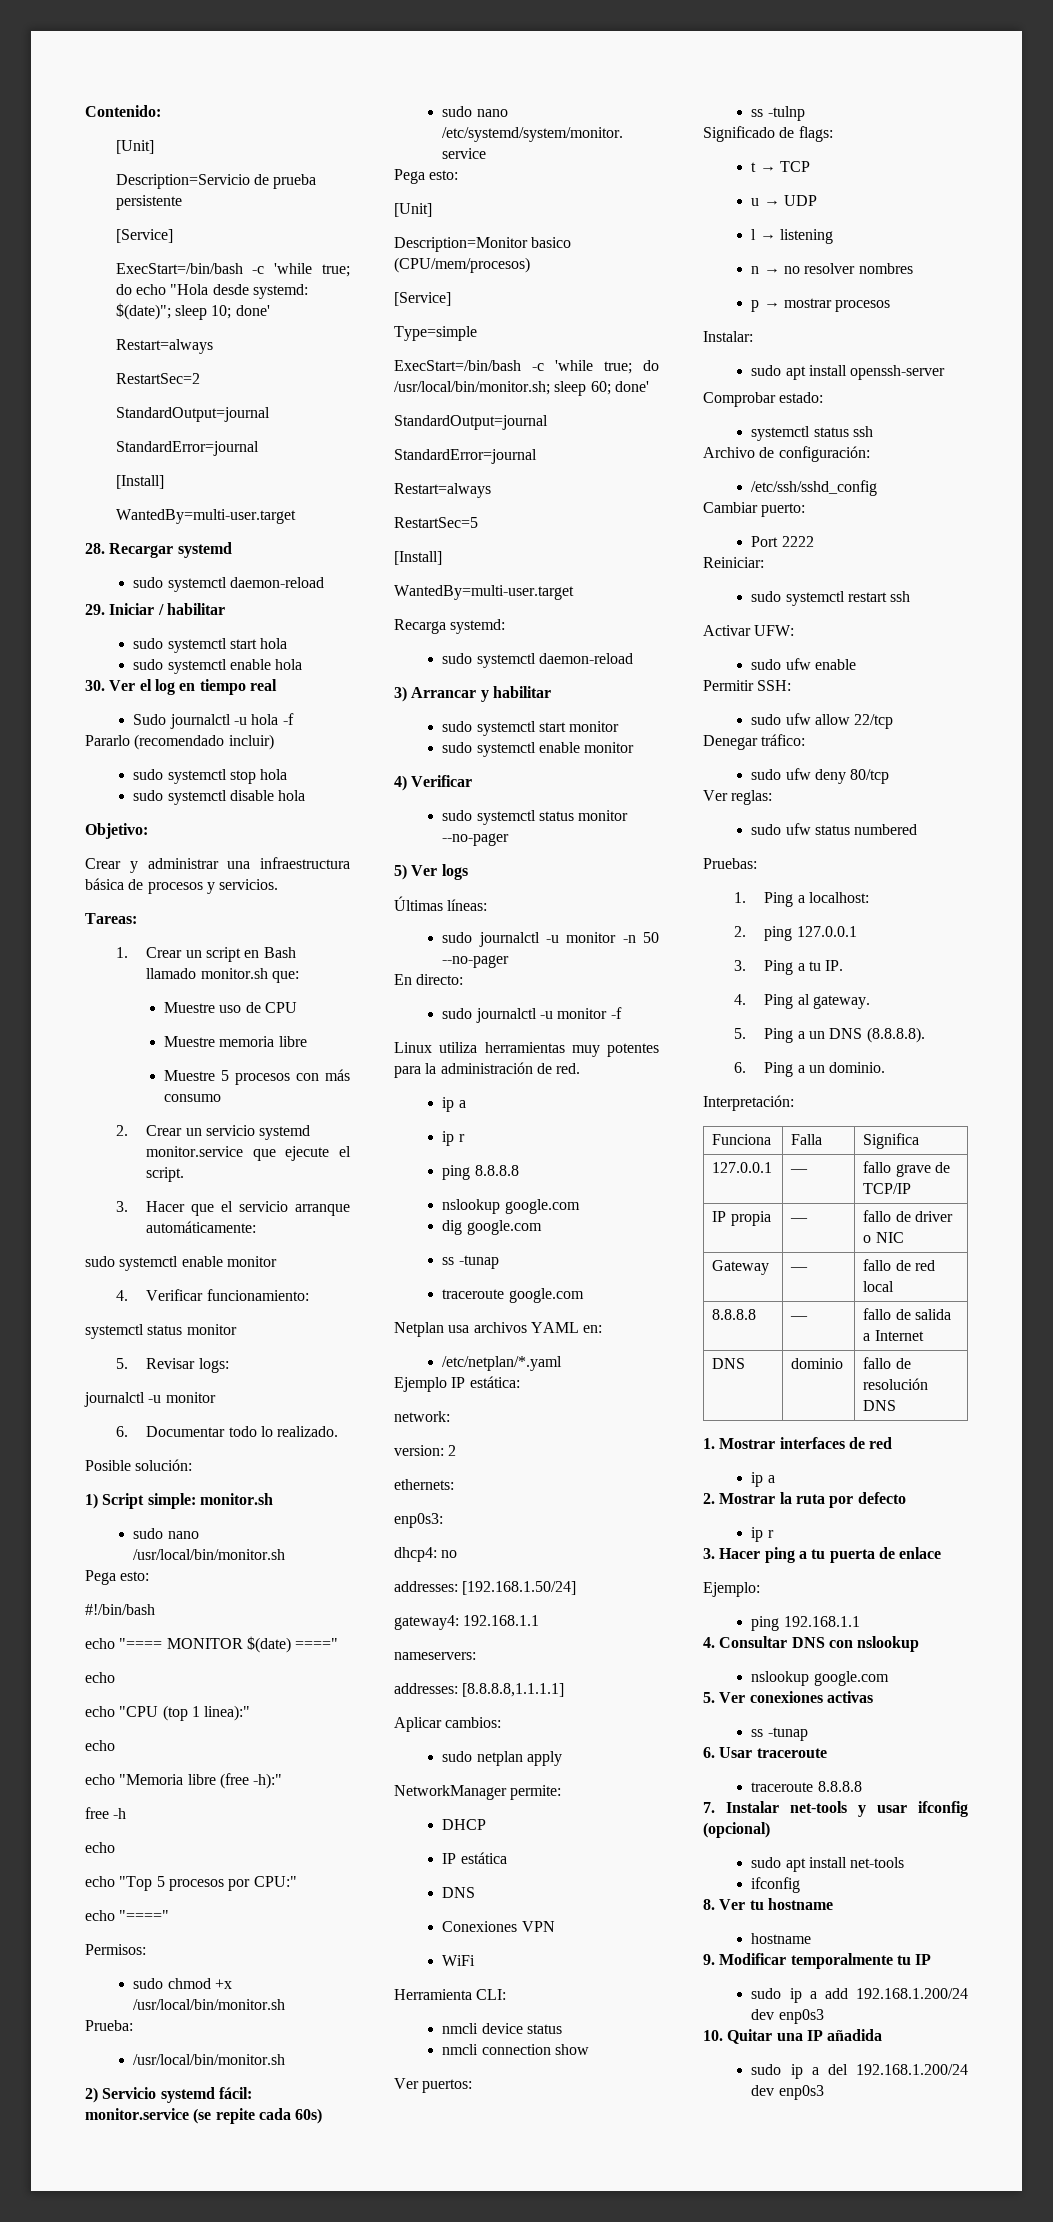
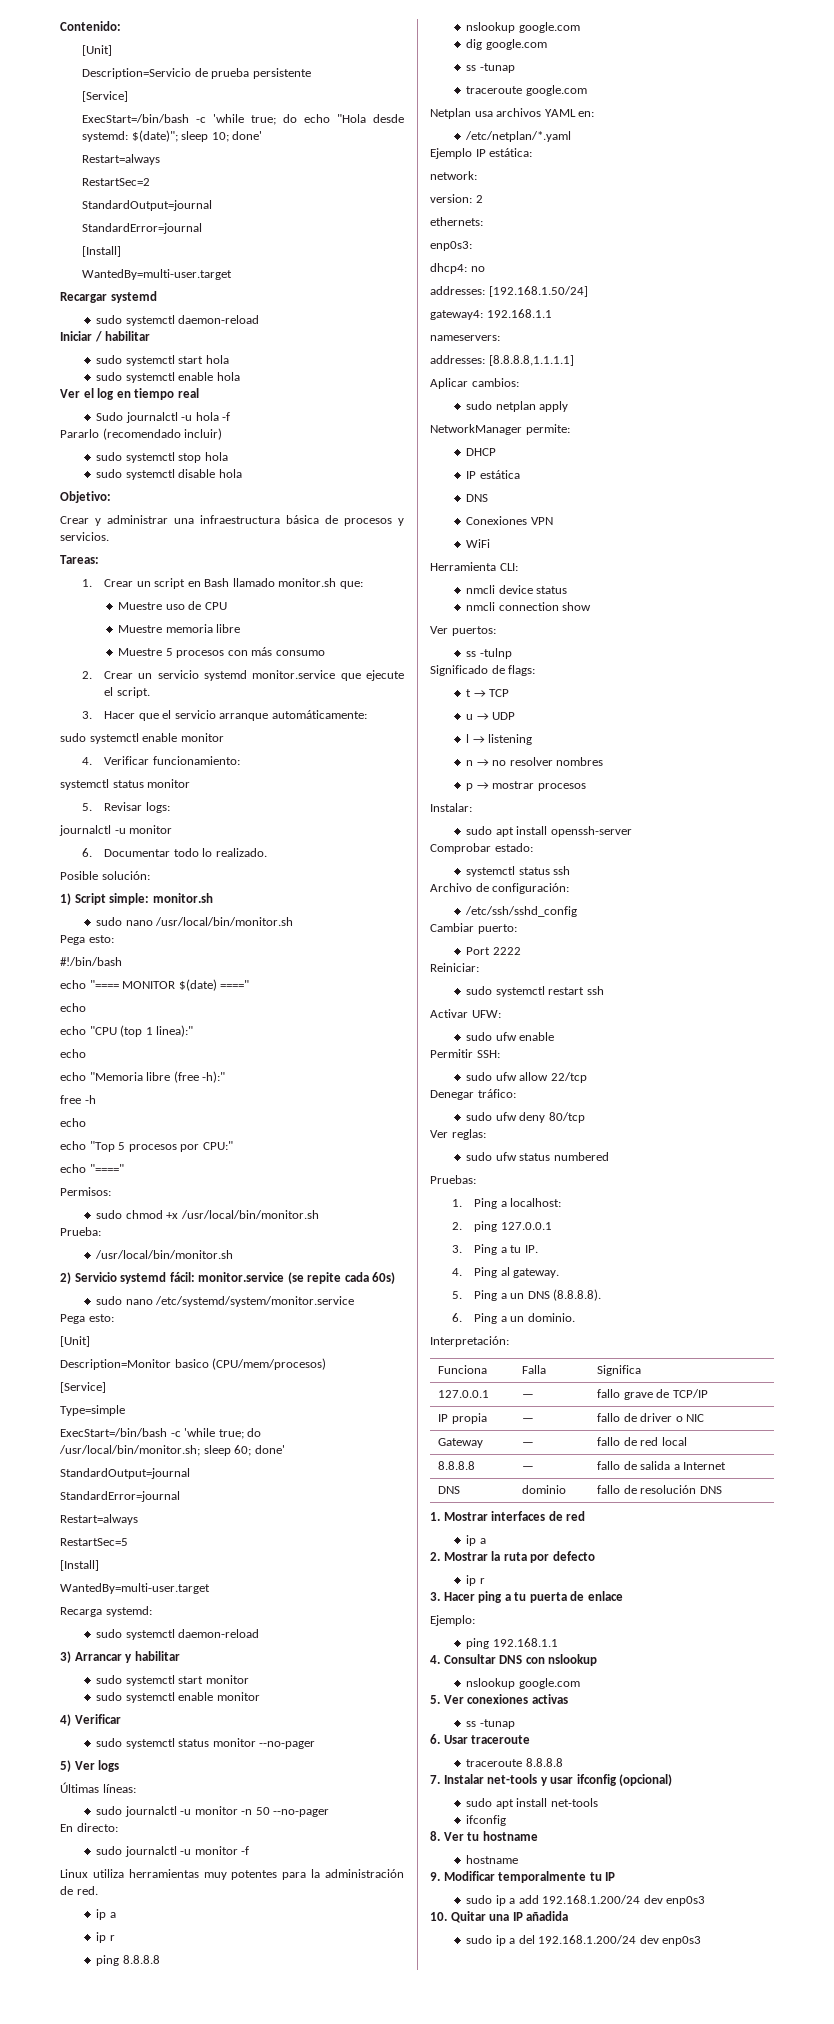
- 28. Recargar systemd
+ Recargar systemd
- 29. Iniciar / habilitar
+ Iniciar / habilitar
- 30. Ver el log en tiempo real
+ Ver el log en tiempo real

